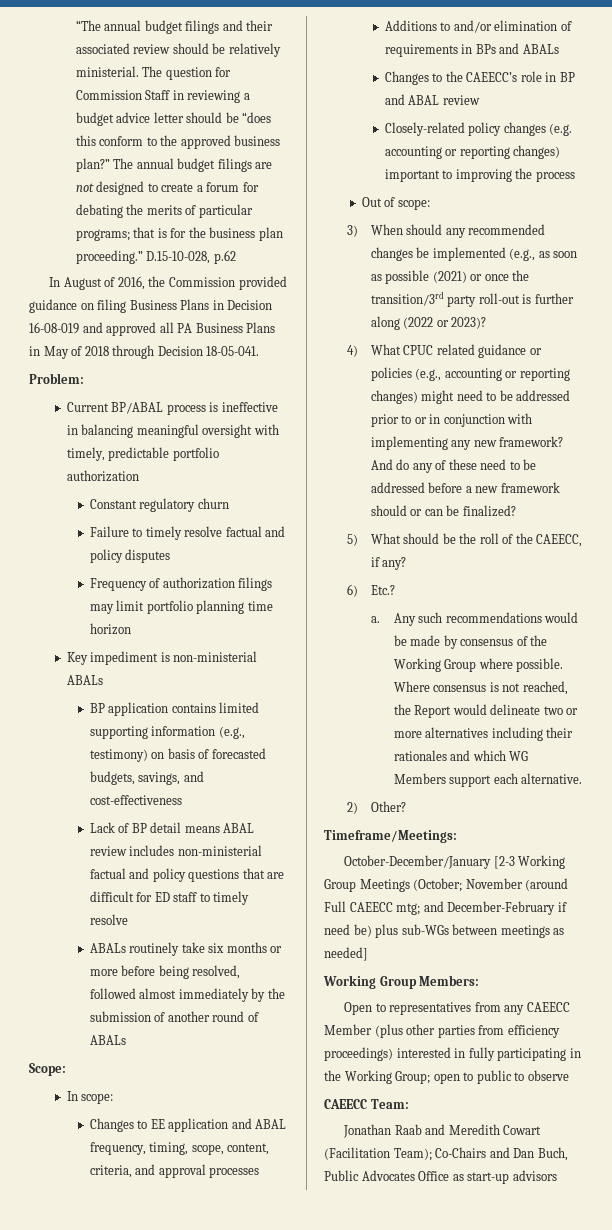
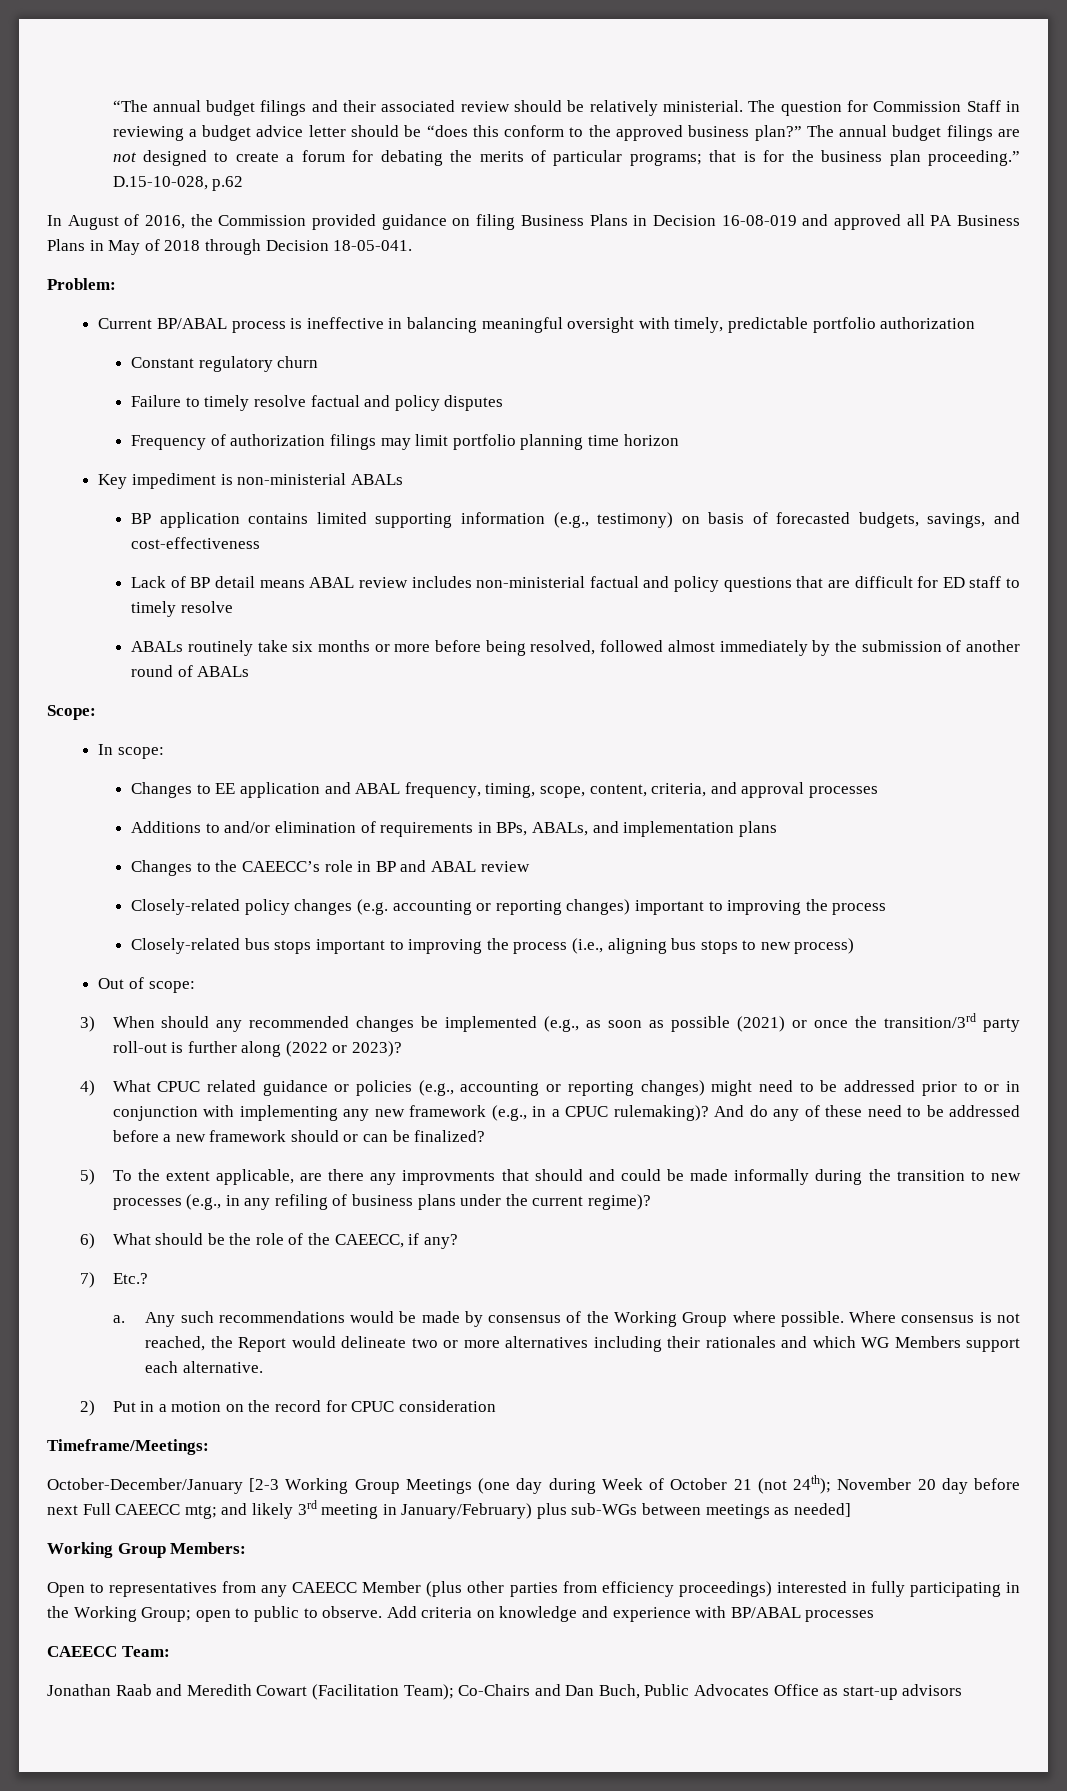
- Additions to and/or elimination of requirements in BPs and ABALs
+ Additions to and/or elimination of requirements in BPs, ABALs, and implementation plans
+ Closely-related bus stops important to improving the process (i.e., aligning bus stops to new process)
- 4) What CPUC related guidance or policies (e.g., accounting or reporting changes) might need to be addressed prior to or in conjunction with implementing any new framework?
+ 4) What CPUC related guidance or policies (e.g., accounting or reporting changes) might need to be addressed prior to or in conjunction with implementing any new framework (e.g., in a CPUC rulemaking)?
- 5) What should be the roll of the CAEECC, if any?
+ 5) To the extent applicable, are there any improvments that should and could be made informally during the transition to new processes (e.g., in any refiling of business plans under the current regime)?
+ 6) What should be the role of the CAEECC, if any?
- 6) Etc.?
+ 7) Etc.?
- 2) Other?
+ 2) Put in a motion on the record for CPUC consideration
- October-December/January [2-3 Working Group Meetings (October; November (around Full CAEECC mtg; and December-February if need be) plus sub-WGs between meetings as needed]
+ October-December/January [2-3 Working Group Meetings (one day during Week of October 21 (not 24th); November 20 day before next Full CAEECC mtg; and likely 3rd meeting in January/February) plus sub-WGs between meetings as needed]
- Open to representatives from any CAEECC Member (plus other parties from efficiency proceedings) interested in fully participating in the Working Group; open to public to observe
+ Open to representatives from any CAEECC Member (plus other parties from efficiency proceedings) interested in fully participating in the Working Group; open to public to observe. Add criteria on knowledge and experience with BP/ABAL processes

